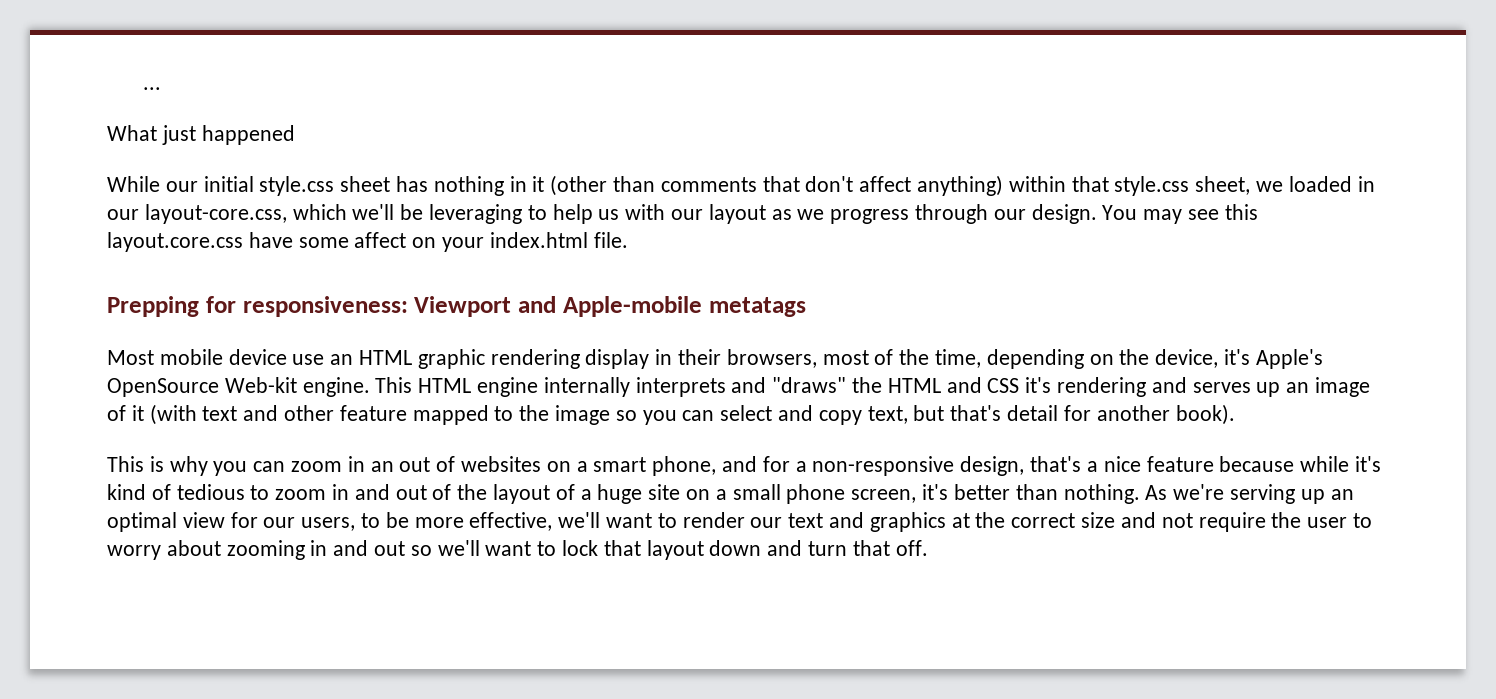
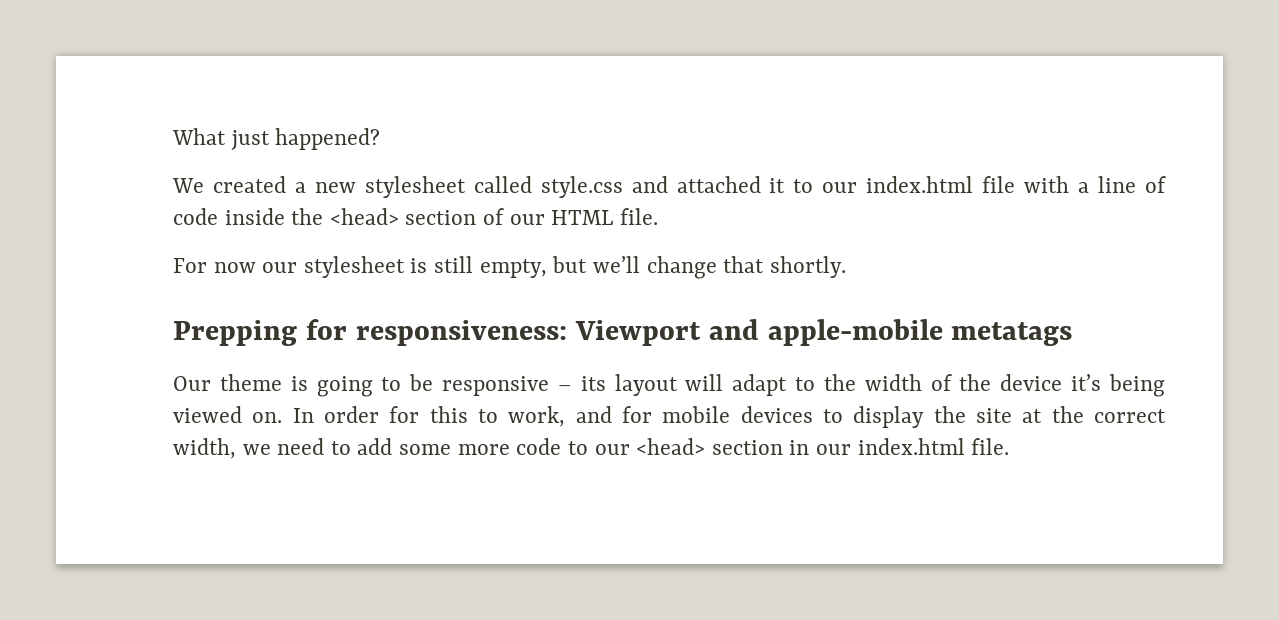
- ...
- What just happened
- While our initial style.css sheet has nothing in it (other than comments that don't affect anything) within that style.css sheet, we loaded in our layout-core.css, which we'll be leveraging to help us with our layout as we progress through our design. You may see this layout.core.css have some affect on your index.html file.
+ What just happened?
+ We created a new stylesheet called style.css and attached it to our index.html file with a line of code inside the <head> section of our HTML file.
+ For now our stylesheet is still empty, but we’ll change that shortly.
- Prepping for responsiveness: Viewport and Apple-mobile metatags
+ Prepping for responsiveness: Viewport and apple-mobile metatags
- Most mobile device use an HTML graphic rendering display in their browsers, most of the time, depending on the device, it's Apple's OpenSource Web-kit engine. This HTML engine internally interprets and "draws" the HTML and CSS it's rendering and serves up an image of it (with text and other feature mapped to the image so you can select and copy text, but that's detail for another book).
- This is why you can zoom in an out of websites on a smart phone, and for a non-responsive design, that's a nice feature because while it's kind of tedious to zoom in and out of the layout of a huge site on a small phone screen, it's better than nothing. As we're serving up an optimal view for our users, to be more effective, we'll want to render our text and graphics at the correct size and not require the user to worry about zooming in and out so we'll want to lock that layout down and turn that off.
+ Our theme is going to be responsive – its layout will adapt to the width of the device it’s being viewed on. In order for this to work, and for mobile devices to display the site at the correct width, we need to add some more code to our <head> section in our index.html file.

